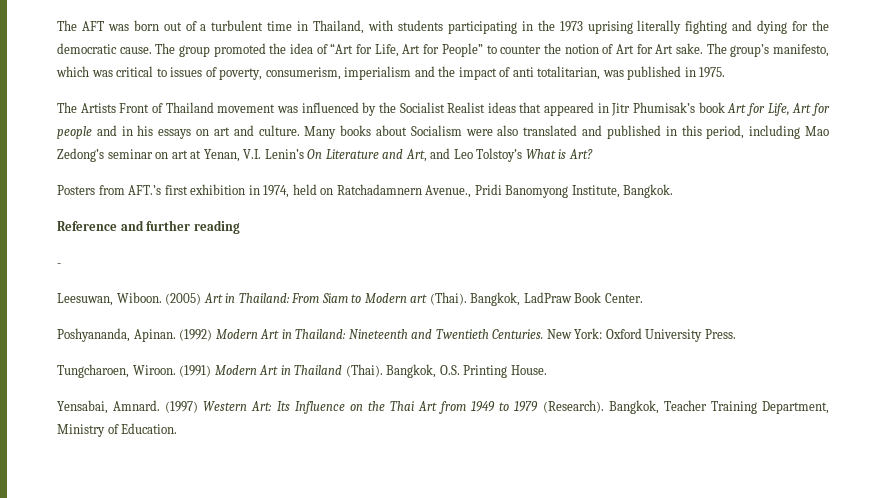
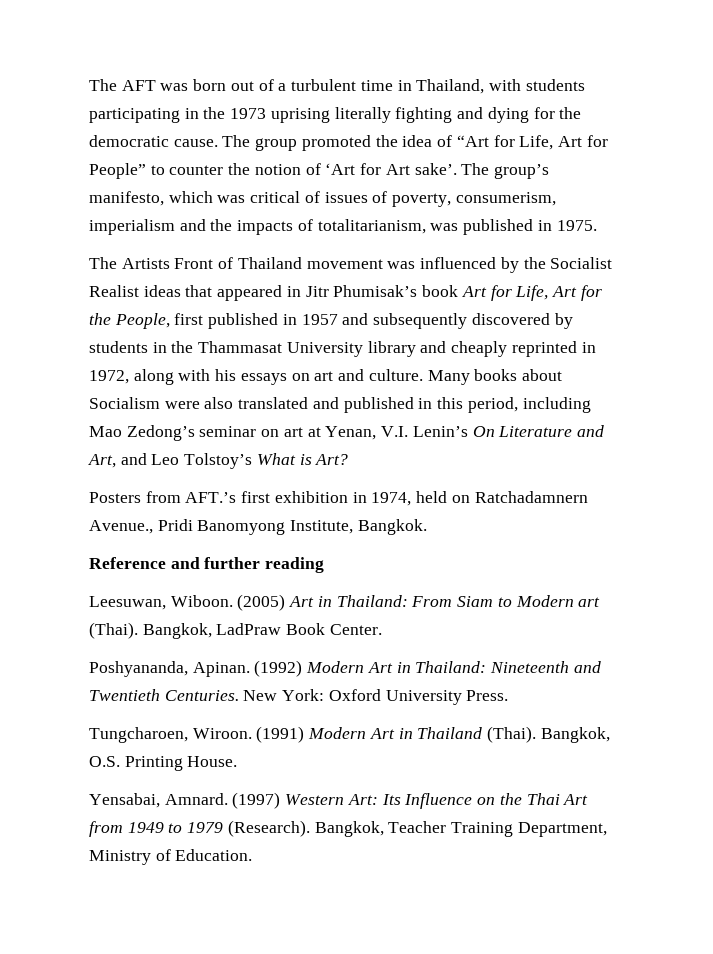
- The group promoted the idea of “Art for Life, Art for People” to counter the notion of Art for Art sake.
+ The group promoted the idea of “Art for Life, Art for People” to counter the notion of ‘Art for Art sake’.
- The group’s manifesto, which was critical to issues of poverty, consumerism, imperialism and the impact of anti totalitarian, was published in 1975.
+ The group’s manifesto, which was critical of issues of poverty, consumerism, imperialism and the impacts of totalitarianism, was published in 1975.
- The Artists Front of Thailand movement was influenced by the Socialist Realist ideas that appeared in Jitr Phumisak’s book Art for Life, Art for people and in his essays on art and culture.
+ The Artists Front of Thailand movement was influenced by the Socialist Realist ideas that appeared in Jitr Phumisak’s book Art for Life, Art for the People, first published in 1957 and subsequently discovered by students in the Thammasat University library and cheaply reprinted in 1972, along with his essays on art and culture.
- -

